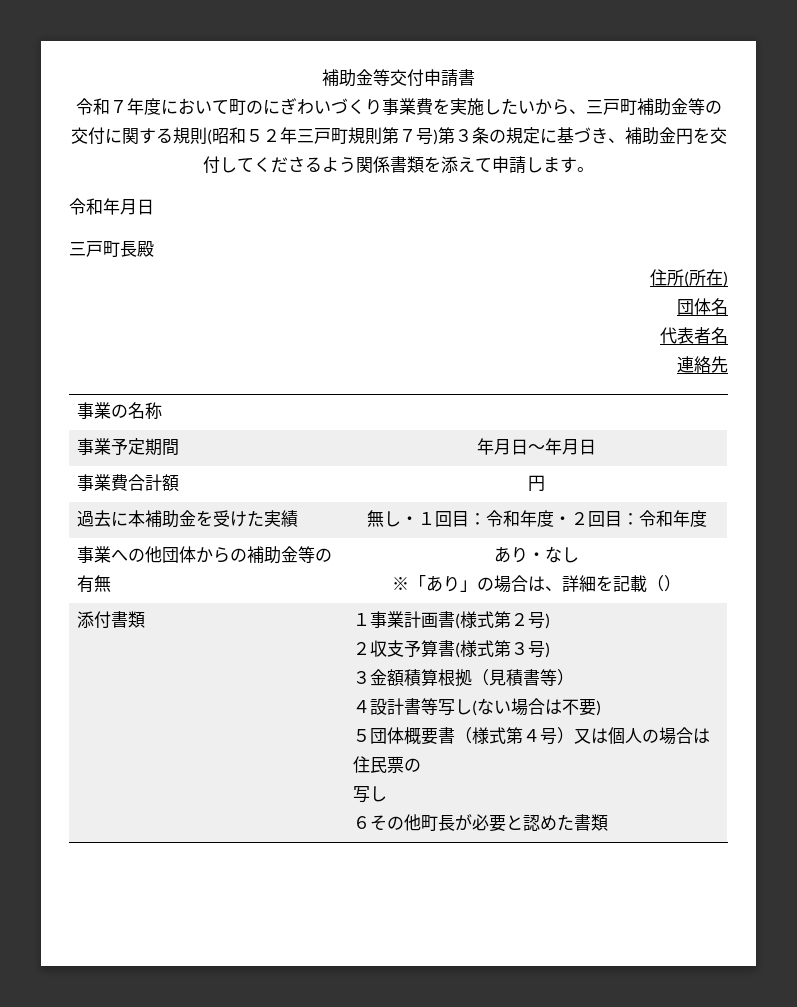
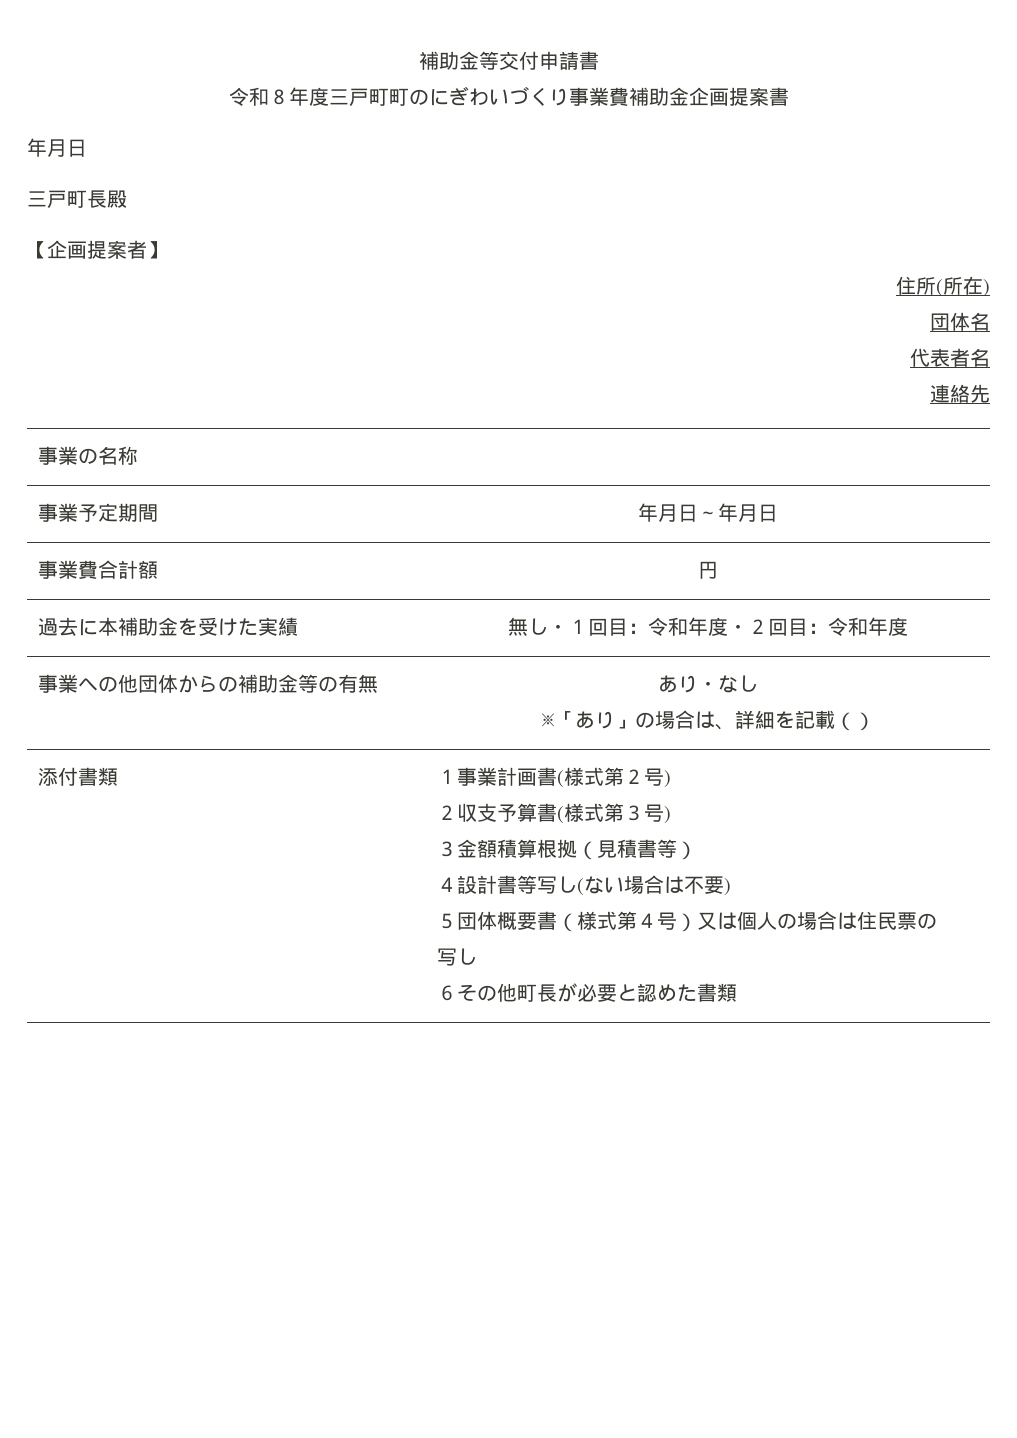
- 令和７年度において町のにぎわいづくり事業費を実施したいから、三戸町補助金等の交付に関する規則(昭和５２年三戸町規則第７号)第３条の規定に基づき、補助金円を交付してくださるよう関係書類を添えて申請します。
- 令和年月日
+ 令和８年度三戸町町のにぎわいづくり事業費補助金企画提案書
+ 年月日
+ 【企画提案者】

